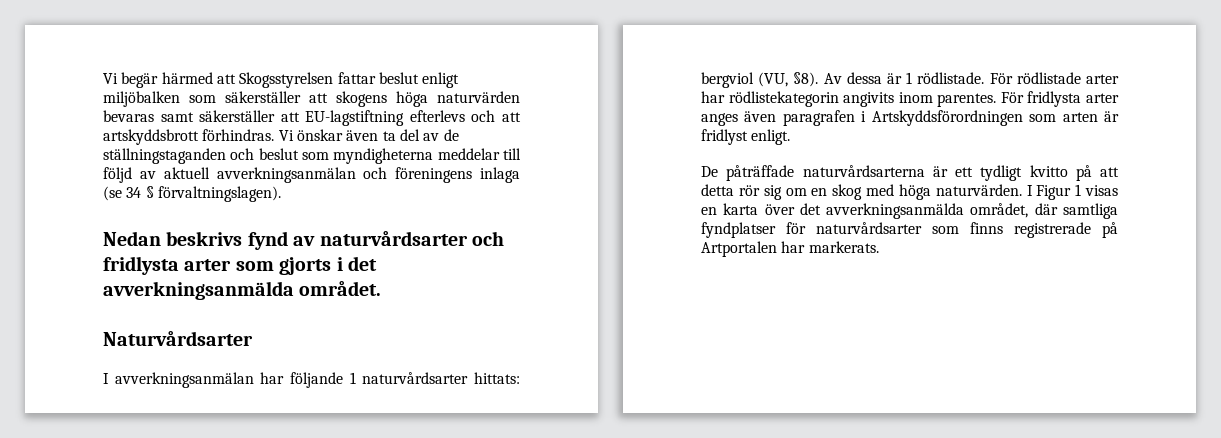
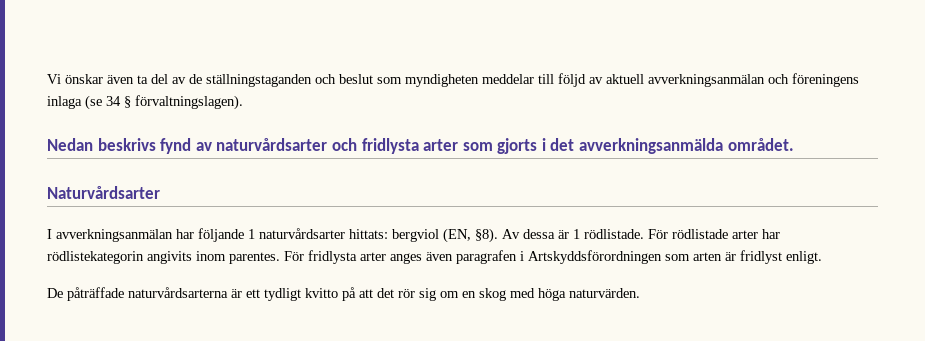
- Vi begär härmed att Skogsstyrelsen fattar beslut enligt miljöbalken som säkerställer att skogens höga naturvärden bevaras samt säkerställer att EU-lagstiftning efterlevs och att artskyddsbrott förhindras. Vi önskar även ta del av de ställningstaganden och beslut som myndigheterna meddelar till följd av aktuell avverkningsanmälan och föreningens inlaga (se 34 § förvaltningslagen).
+ Vi önskar även ta del av de ställningstaganden och beslut som myndigheten meddelar till följd av aktuell avverkningsanmälan och föreningens inlaga (se 34 § förvaltningslagen).
- I avverkningsanmälan har följande 1 naturvårdsarter hittats: bergviol (VU, §8).
+ I avverkningsanmälan har följande 1 naturvårdsarter hittats: bergviol (EN, §8).
- De påträffade naturvårdsarterna är ett tydligt kvitto på att detta rör sig om en skog med höga naturvärden. I Figur 1 visas en karta över det avverkningsanmälda området, där samtliga fyndplatser för naturvårdsarter som finns registrerade på Artportalen har markerats.
+ De påträffade naturvårdsarterna är ett tydligt kvitto på att det rör sig om en skog med höga naturvärden.

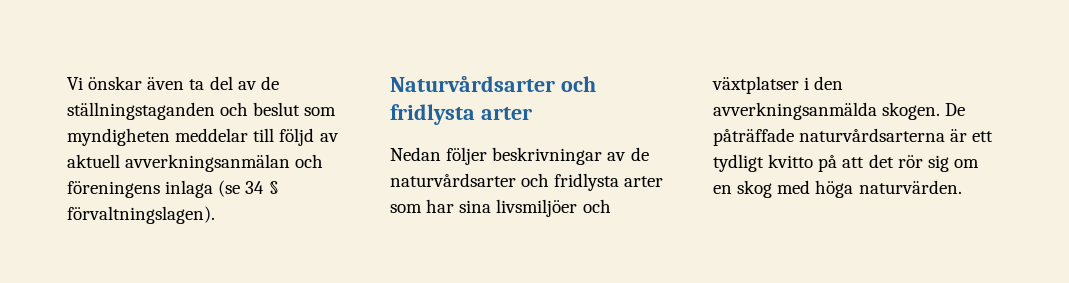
- Nedan beskrivs fynd av naturvårdsarter och fridlysta arter som gjorts i det avverkningsanmälda området.
- Naturvårdsarter
- I avverkningsanmälan har följande 1 naturvårdsarter hittats: bergviol (EN, §8). Av dessa är 1 rödlistade. För rödlistade arter har rödlistekategorin angivits inom parentes. För fridlysta arter anges även paragrafen i Artskyddsförordningen som arten är fridlyst enligt.
- De påträffade naturvårdsarterna är ett tydligt kvitto på att det rör sig om en skog med höga naturvärden.
+ Naturvårdsarter och fridlysta arter
+ Nedan följer beskrivningar av de naturvårdsarter och fridlysta arter som har sina livsmiljöer och växtplatser i den avverkningsanmälda skogen. De påträffade naturvårdsarterna är ett tydligt kvitto på att det rör sig om en skog med höga naturvärden.

